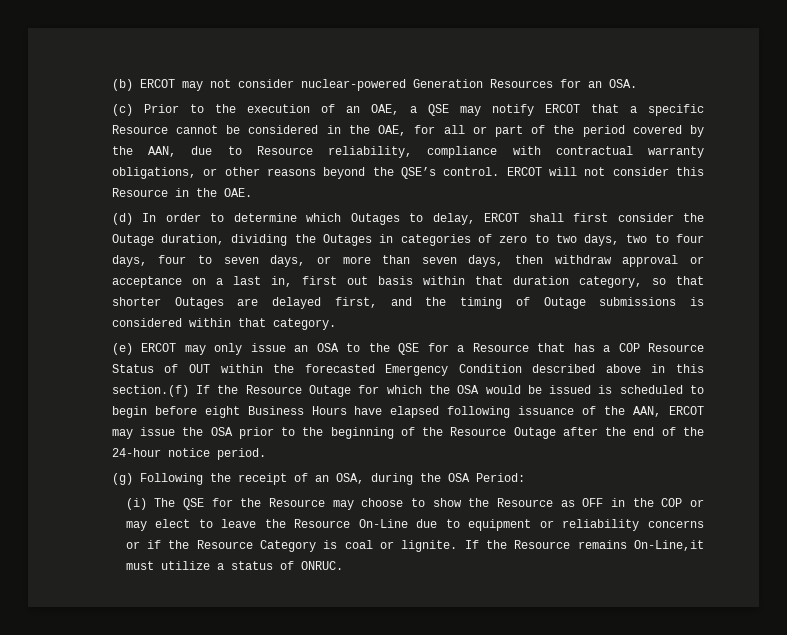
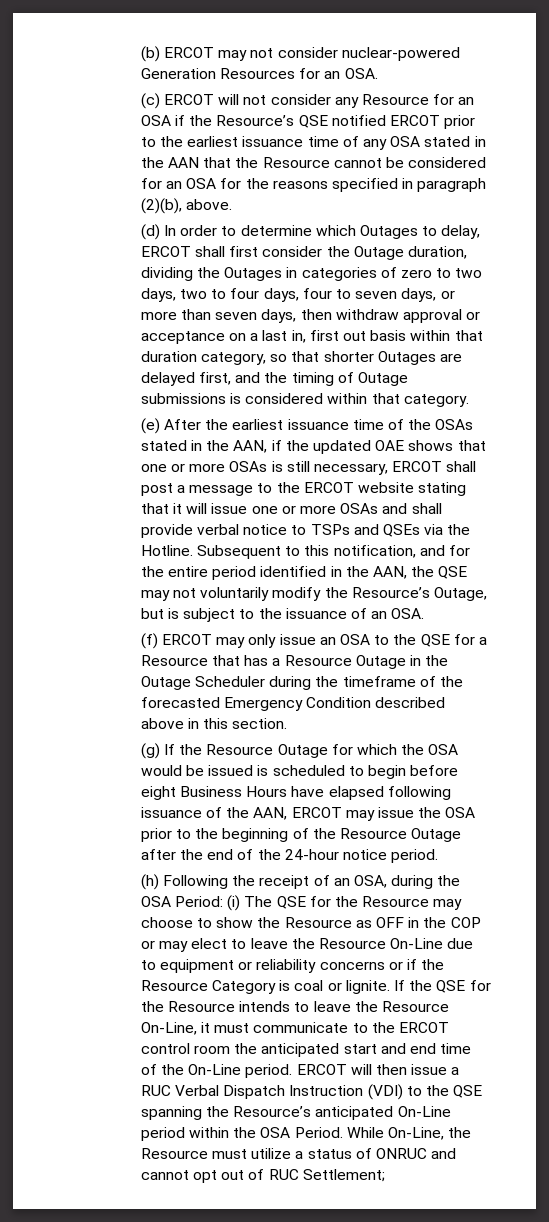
- (c) Prior to the execution of an OAE, a QSE may notify ERCOT that a specific Resource cannot be considered in the OAE, for all or part of the period covered by the AAN, due to Resource reliability, compliance with contractual warranty obligations, or other reasons beyond the QSE’s control. ERCOT will not consider this Resource in the OAE.
+ (c) ERCOT will not consider any Resource for an OSA if the Resource’s QSE notified ERCOT prior to the earliest issuance time of any OSA stated in the AAN that the Resource cannot be considered for an OSA for the reasons specified in paragraph (2)(b), above.
- (e) ERCOT may only issue an OSA to the QSE for a Resource that has a COP Resource Status of OUT within the forecasted Emergency Condition described above in this section.(f) If the Resource Outage for which the OSA would be issued is scheduled to begin before eight Business Hours have elapsed following issuance of the AAN, ERCOT may issue the OSA prior to the beginning of the Resource Outage after the end of the 24-hour notice period.
+ (e) After the earliest issuance time of the OSAs stated in the AAN, if the updated OAE shows that one or more OSAs is still necessary, ERCOT shall post a message to the ERCOT website stating that it will issue one or more OSAs and shall provide verbal notice to TSPs and QSEs via the Hotline. Subsequent to this notification, and for the entire period identified in the AAN, the QSE may not voluntarily modify the Resource’s Outage, but is subject to the issuance of an OSA.
+ (f) ERCOT may only issue an OSA to the QSE for a Resource that has a Resource Outage in the Outage Scheduler during the timeframe of the forecasted Emergency Condition described above in this section.
+ (g) If the Resource Outage for which the OSA would be issued is scheduled to begin before eight Business Hours have elapsed following issuance of the AAN, ERCOT may issue the OSA prior to the beginning of the Resource Outage after the end of the 24-hour notice period.
- (g) Following the receipt of an OSA, during the OSA Period:
- (i) The QSE for the Resource may choose to show the Resource as OFF in the COP or may elect to leave the Resource On-Line due to equipment or reliability concerns or if the Resource Category is coal or lignite.
+ (h) Following the receipt of an OSA, during the OSA Period: (i) The QSE for the Resource may choose to show the Resource as OFF in the COP or may elect to leave the Resource On-Line due to equipment or reliability concerns or if the Resource Category is coal or lignite.
- If the Resource remains On-Line,it must utilize a status of ONRUC.
+ If the QSE for the Resource intends to leave the Resource On-Line, it must communicate to the ERCOT control room the anticipated start and end time of the On-Line period. ERCOT will then issue a RUC Verbal Dispatch Instruction (VDI) to the QSE spanning the Resource’s anticipated On-Line period within the OSA Period. While On-Line, the Resource must utilize a status of ONRUC and cannot opt out of RUC Settlement;

